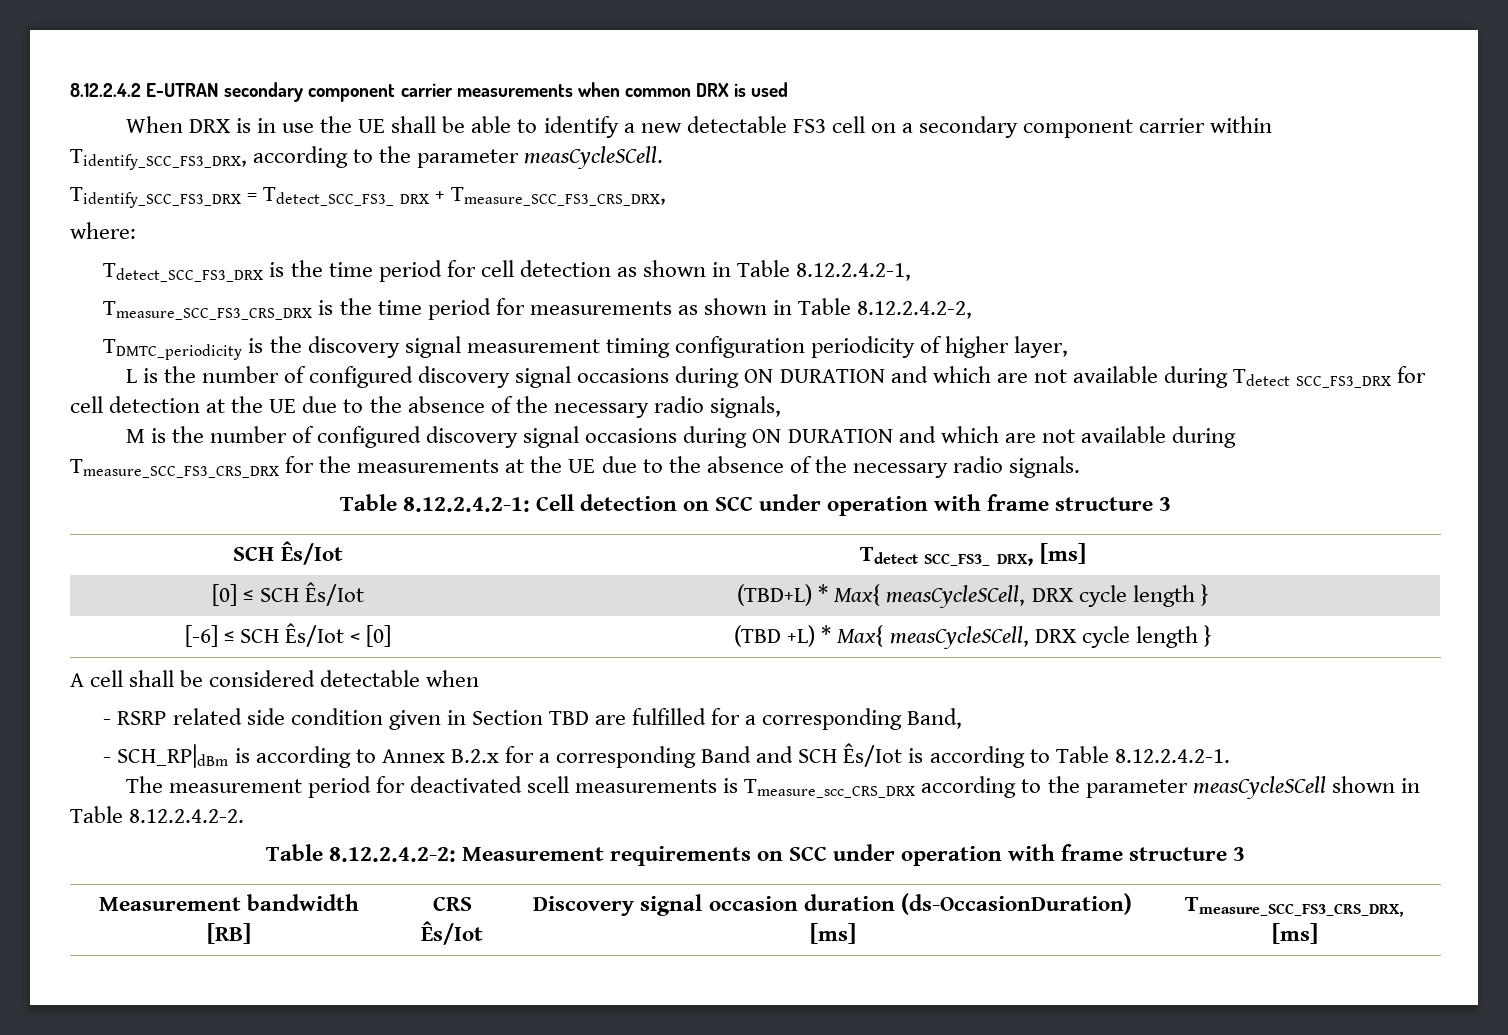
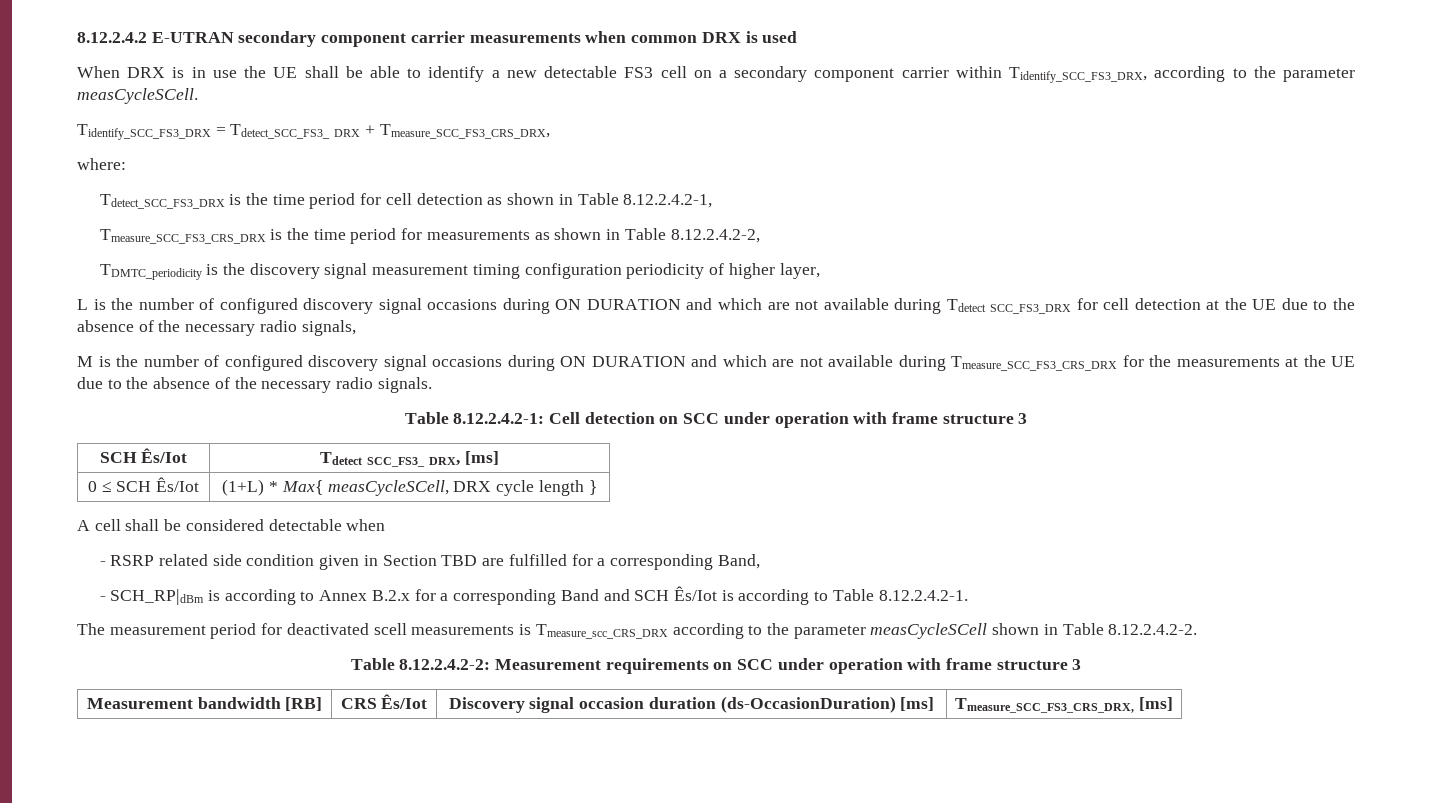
- [0] ≤ SCH Ês/Iot | (TBD+L) * Max{ measCycleSCell, DRX cycle length }
- [-6] ≤ SCH Ês/Iot < [0] | (TBD +L) * Max{ measCycleSCell, DRX cycle length }
+ 0 ≤ SCH Ês/Iot | (1+L) * Max{ measCycleSCell, DRX cycle length }

